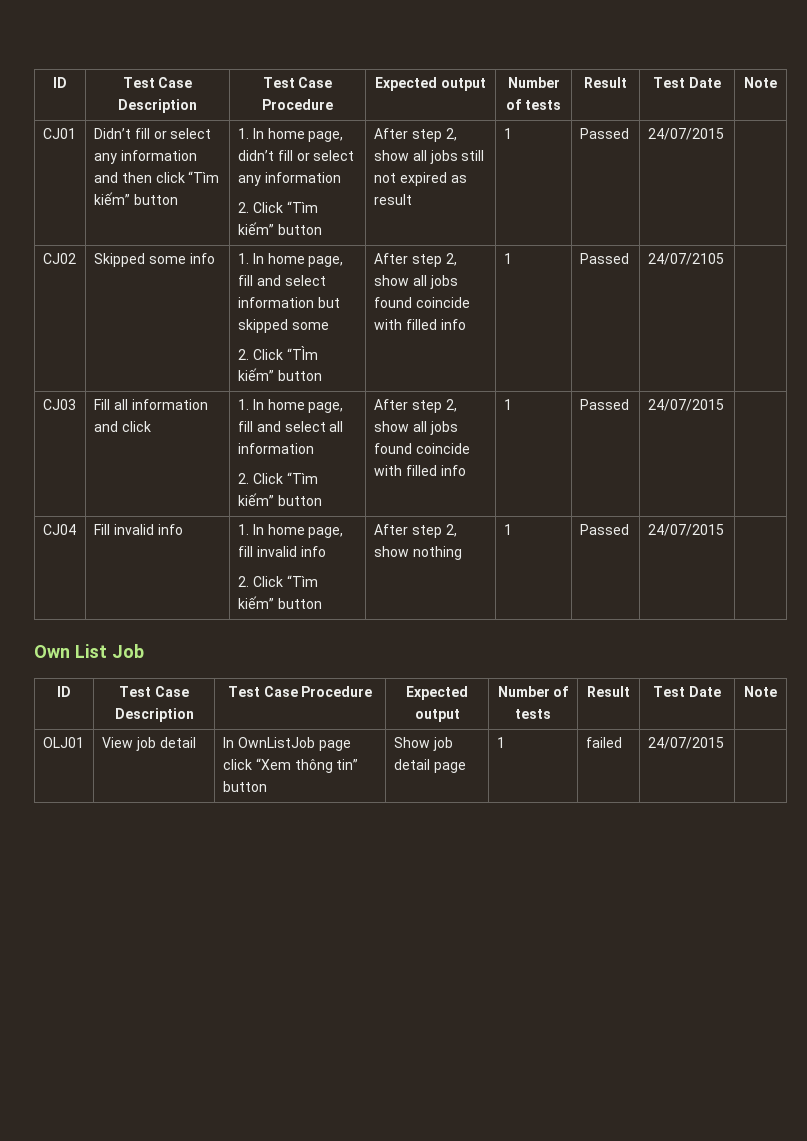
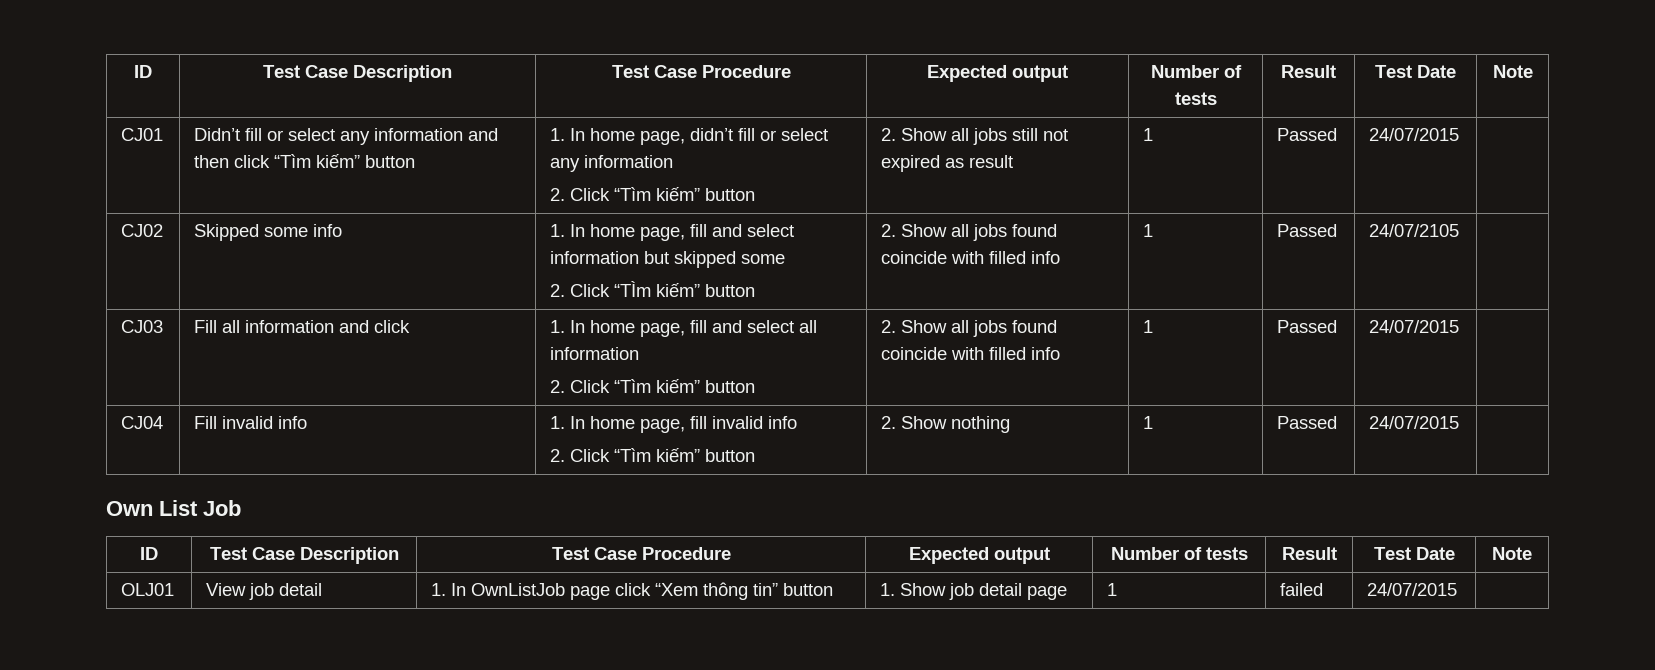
- After step 2, show all jobs still not expired as result
+ 2. Show all jobs still not expired as result
  CJ02 | Skipped some info | 1. In home page, fill and select information but skipped some
- 2. Click “TÌm kiếm” button | After step 2, show all jobs found coincide with filled info | 1 | Passed | 24/07/2105 |
+ 2. Click “TÌm kiếm” button | 2. Show all jobs found coincide with filled info | 1 | Passed | 24/07/2105 |
  CJ03 | Fill all information and click | 1. In home page, fill and select all information
- 2. Click “Tìm kiếm” button | After step 2, show all jobs found coincide with filled info | 1 | Passed | 24/07/2015 |
+ 2. Click “Tìm kiếm” button | 2. Show all jobs found coincide with filled info | 1 | Passed | 24/07/2015 |
  CJ04 | Fill invalid info | 1. In home page, fill invalid info
- 2. Click “Tìm kiếm” button | After step 2, show nothing | 1 | Passed | 24/07/2015 |
+ 2. Click “Tìm kiếm” button | 2. Show nothing | 1 | Passed | 24/07/2015 |
- OLJ01 | View job detail | In OwnListJob page click “Xem thông tin” button | Show job detail page | 1 | failed | 24/07/2015 |
+ OLJ01 | View job detail | 1. In OwnListJob page click “Xem thông tin” button | 1. Show job detail page | 1 | failed | 24/07/2015 |

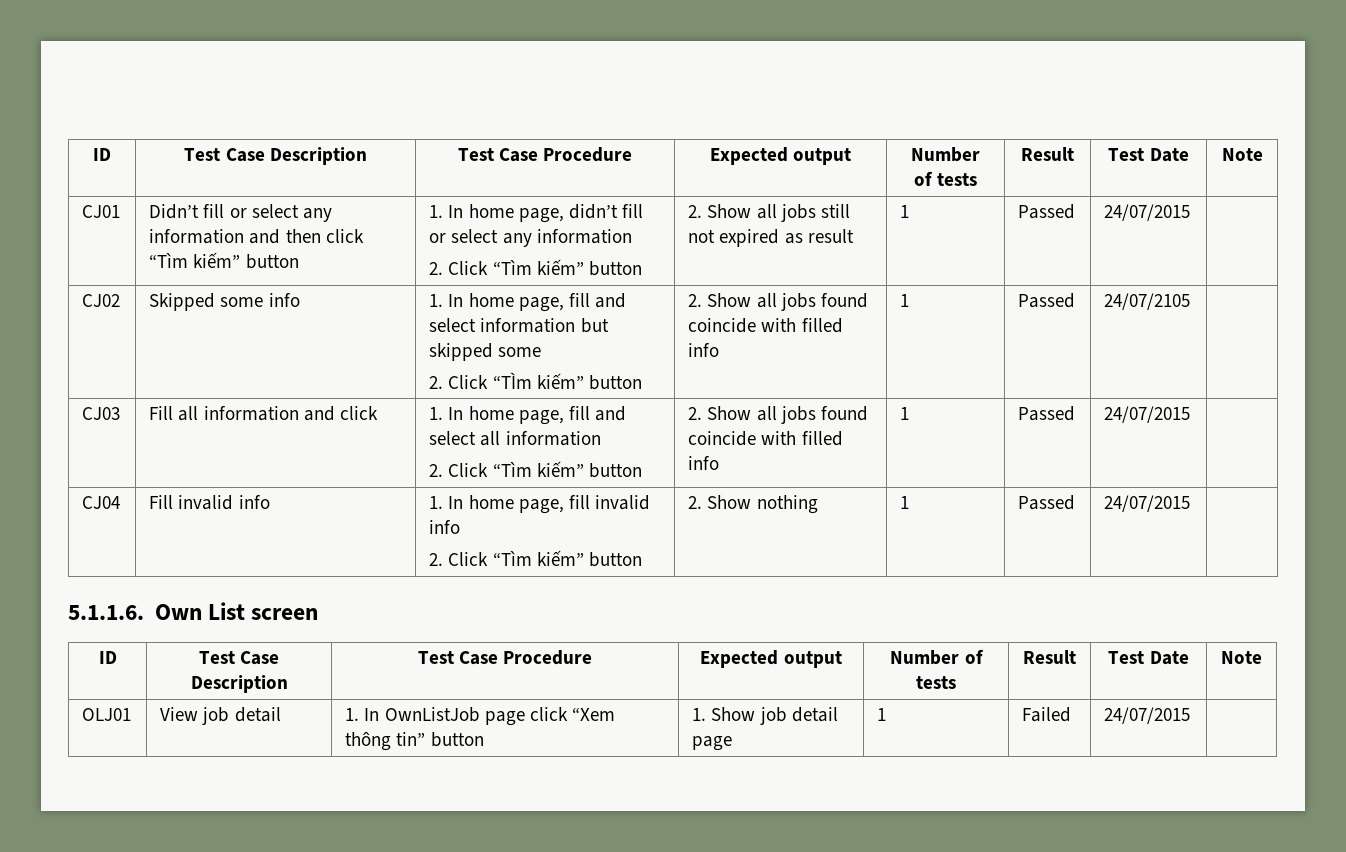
- Own List Job
+ 5.1.1.6. Own List screen
- OLJ01 | View job detail | 1. In OwnListJob page click “Xem thông tin” button | 1. Show job detail page | 1 | failed | 24/07/2015 |
+ OLJ01 | View job detail | 1. In OwnListJob page click “Xem thông tin” button | 1. Show job detail page | 1 | Failed | 24/07/2015 |

